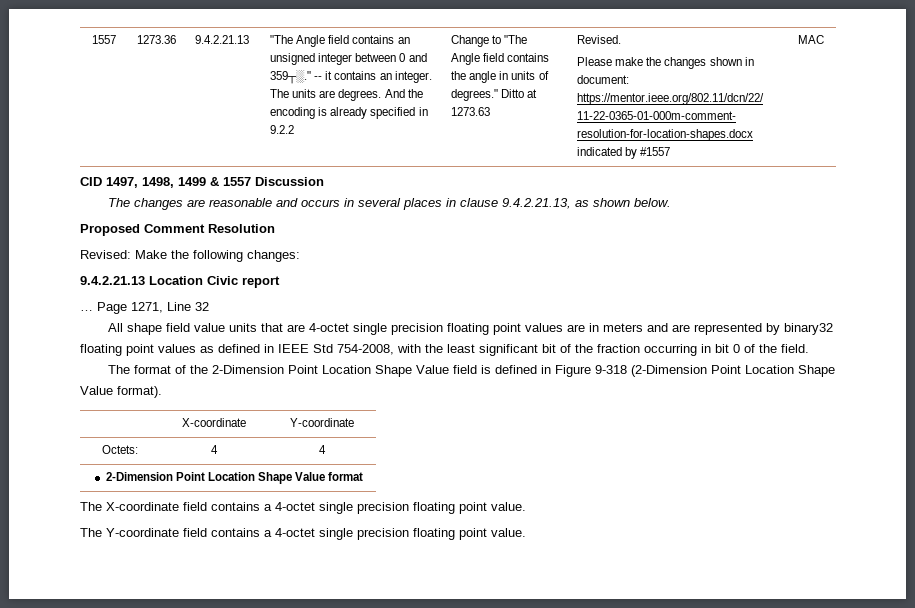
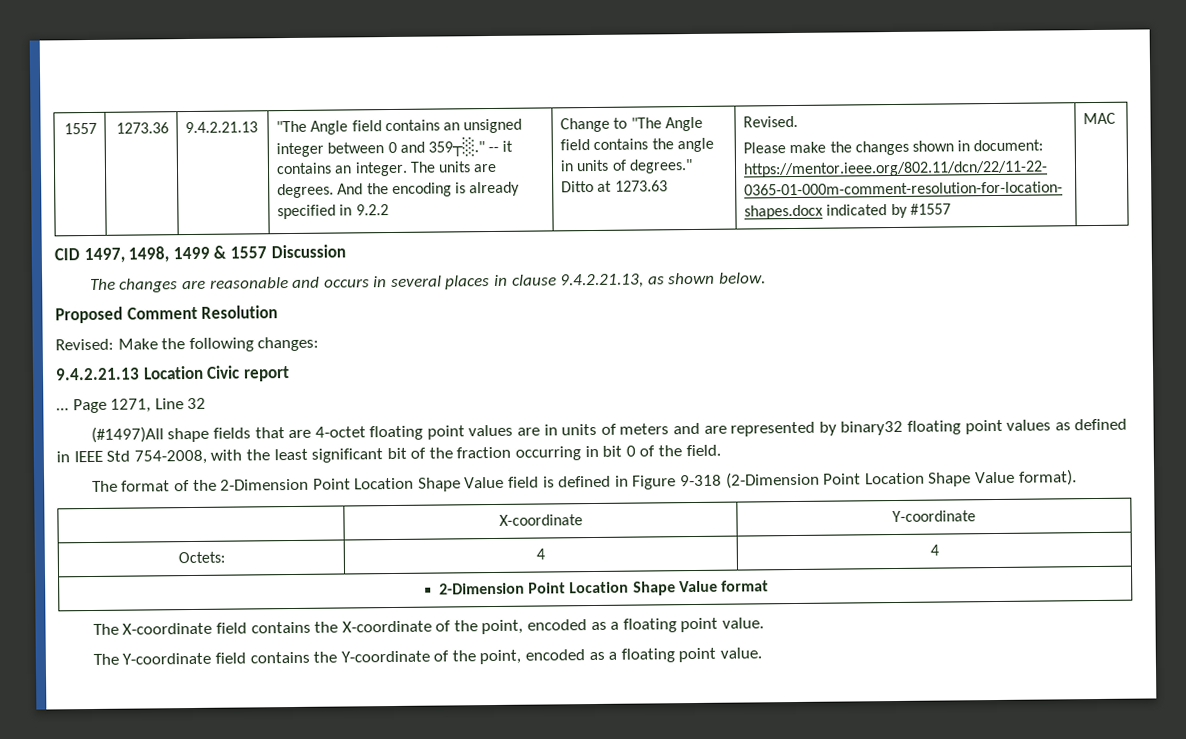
- All shape field value units that are 4-octet single precision floating point values are in meters and are represented by binary32 floating point values as defined in IEEE Std 754-2008, with the least significant bit of the fraction occurring in bit 0 of the field.
+ (#1497)All shape fields that are 4-octet floating point values are in units of meters and are represented by binary32 floating point values as defined in IEEE Std 754-2008, with the least significant bit of the fraction occurring in bit 0 of the field.
- The X-coordinate field contains a 4-octet single precision floating point value.
+ The X-coordinate field contains the X-coordinate of the point, encoded as a floating point value.
- The Y-coordinate field contains a 4-octet single precision floating point value.
+ The Y-coordinate field contains the Y-coordinate of the point, encoded as a floating point value.

